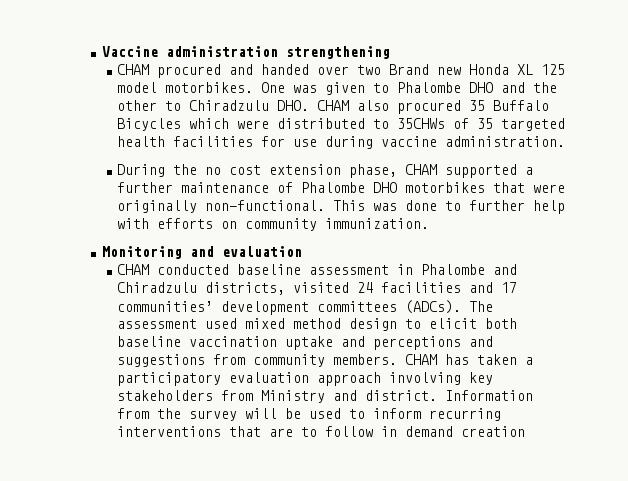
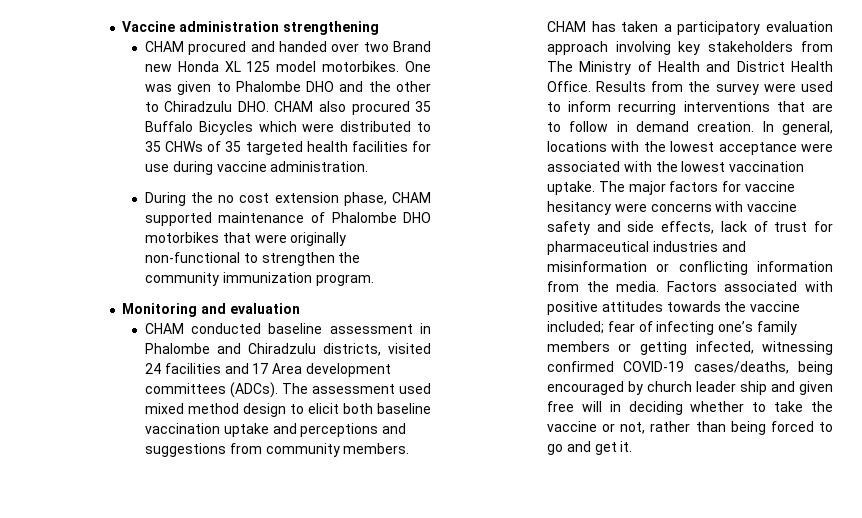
- One was given to Phalombe DHO and the other to Chiradzulu DHO. CHAM also procured 35 Buffalo Bicycles which were distributed to 35CHWs of 35 targeted health facilities for use during vaccine administration.
+ One was given to Phalombe DHO and the other to Chiradzulu DHO. CHAM also procured 35 Buffalo Bicycles which were distributed to 35 CHWs of 35 targeted health facilities for use during vaccine administration.
- During the no cost extension phase, CHAM supported a further maintenance of Phalombe DHO motorbikes that were originally non-functional. This was done to further help with efforts on community immunization.
+ During the no cost extension phase, CHAM supported maintenance of Phalombe DHO motorbikes that were originally non-functional to strengthen the community immunization program.
- CHAM conducted baseline assessment in Phalombe and Chiradzulu districts, visited 24 facilities and 17 communities’ development committees (ADCs).
+ CHAM conducted baseline assessment in Phalombe and Chiradzulu districts, visited 24 facilities and 17 Area development committees (ADCs).
- CHAM has taken a participatory evaluation approach involving key stakeholders from Ministry and district. Information from the survey will be used to inform recurring interventions that are to follow in demand creation
+ CHAM has taken a participatory evaluation approach involving key stakeholders from The Ministry of Health and District Health Office. Results from the survey were used to inform recurring interventions that are to follow in demand creation. In general, locations with the lowest acceptance were associated with the lowest vaccination uptake. The major factors for vaccine hesitancy were concerns with vaccine safety and side effects, lack of trust for pharmaceutical industries and misinformation or conflicting information from the media. Factors associated with positive attitudes towards the vaccine included; fear of infecting one’s family members or getting infected, witnessing confirmed COVID-19 cases/deaths, being encouraged by church leader ship and given free will in deciding whether to take the vaccine or not, rather than being forced to go and get it.

